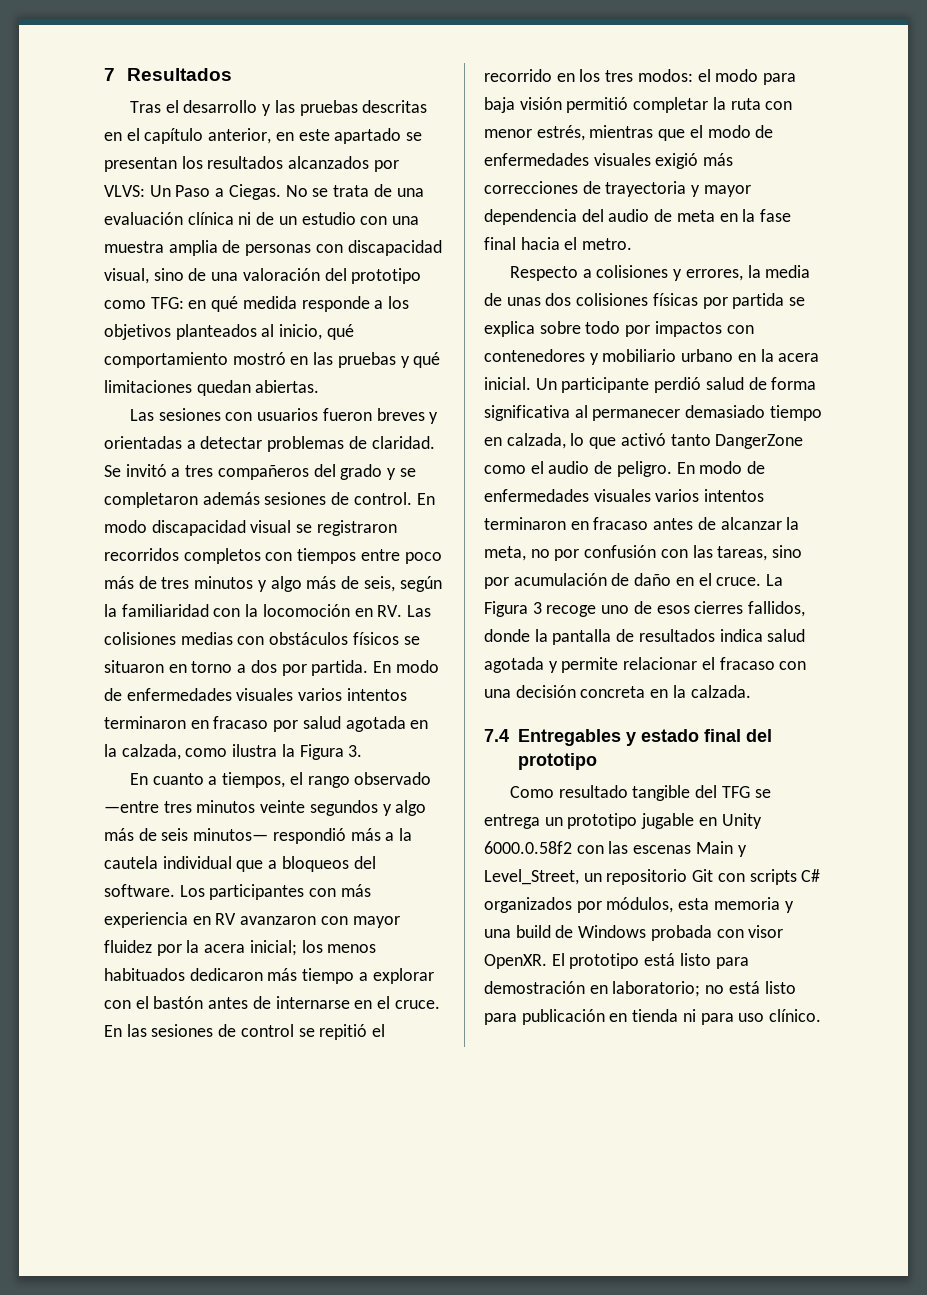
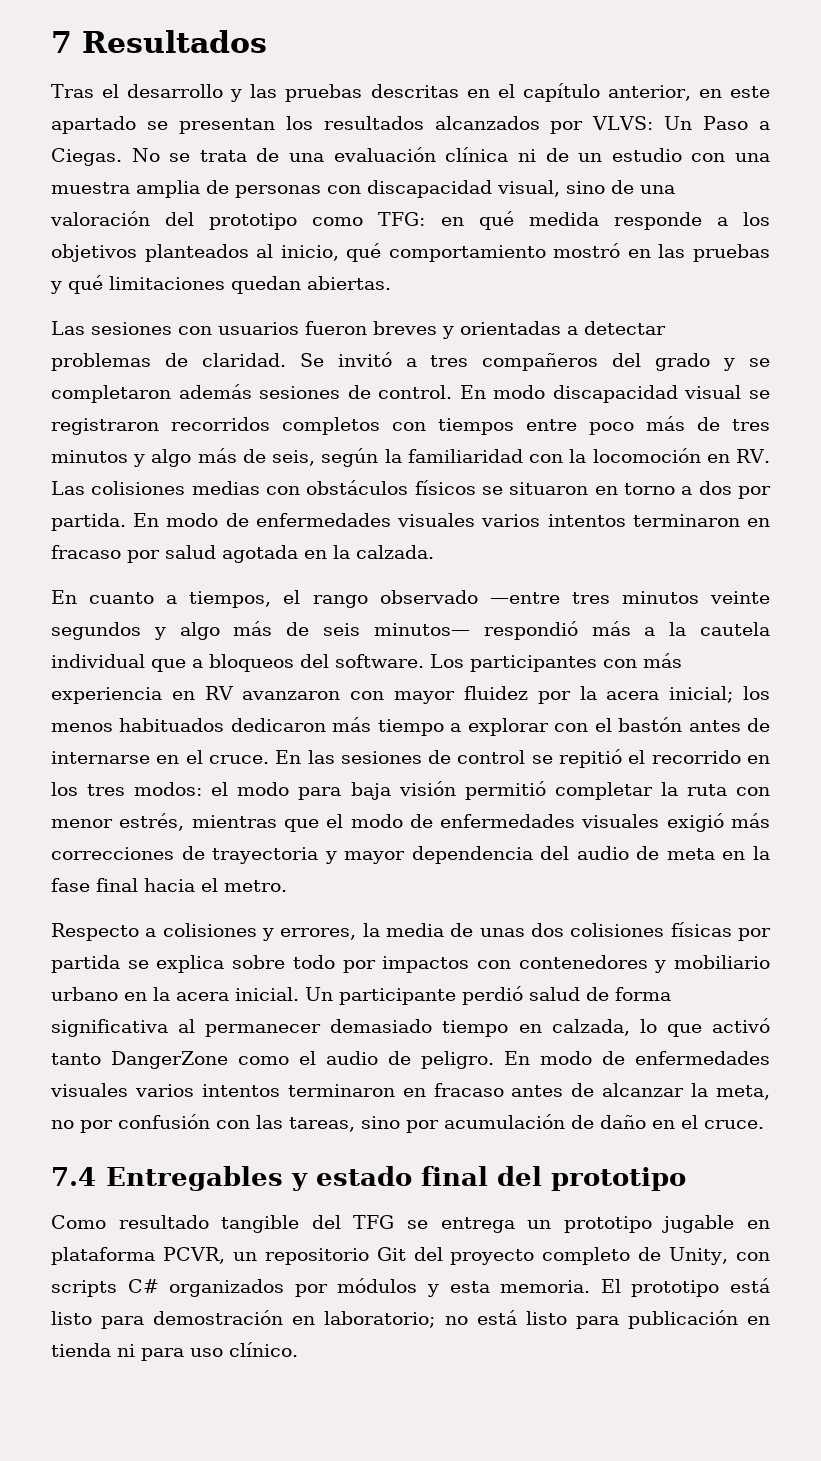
- En modo de enfermedades visuales varios intentos terminaron en fracaso por salud agotada en la calzada, como ilustra la Figura 3.
+ En modo de enfermedades visuales varios intentos terminaron en fracaso por salud agotada en la calzada.
- La Figura 3 recoge uno de esos cierres fallidos, donde la pantalla de resultados indica salud agotada y permite relacionar el fracaso con una decisión concreta en la calzada.
- Como resultado tangible del TFG se entrega un prototipo jugable en Unity 6000.0.58f2 con las escenas Main y Level_Street, un repositorio Git con scripts C# organizados por módulos, esta memoria y una build de Windows probada con visor OpenXR.
+ Como resultado tangible del TFG se entrega un prototipo jugable en plataforma PCVR, un repositorio Git del proyecto completo de Unity, con scripts C# organizados por módulos y esta memoria.

